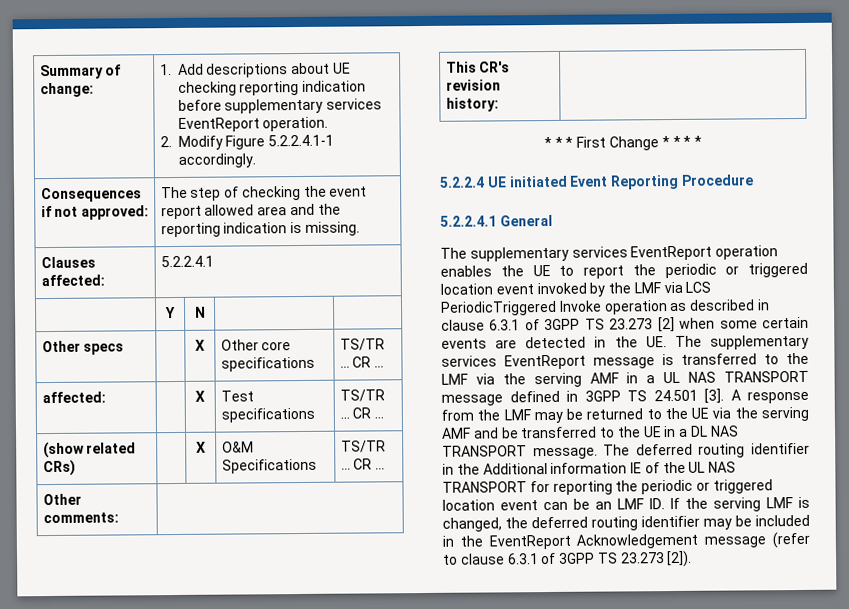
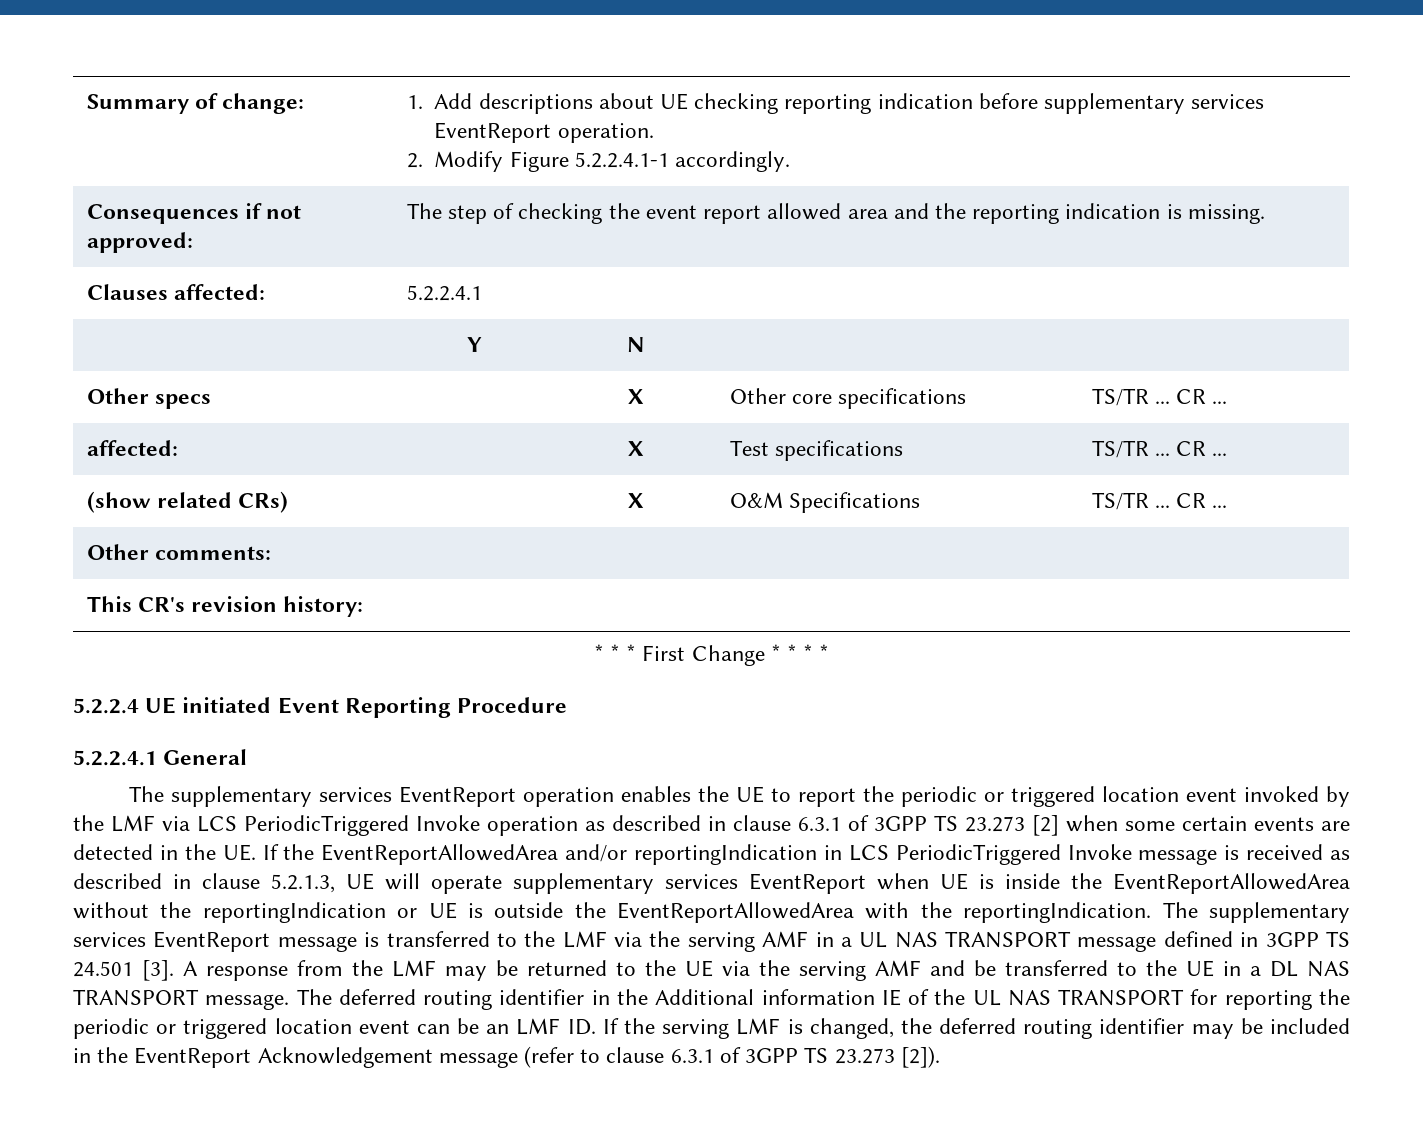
- The supplementary services EventReport operation enables the UE to report the periodic or triggered location event invoked by the LMF via LCS PeriodicTriggered Invoke operation as described in clause 6.3.1 of 3GPP TS 23.273 [2] when some certain events are detected in the UE. The supplementary services EventReport message is transferred to the LMF via the serving AMF in a UL NAS TRANSPORT message defined in 3GPP TS 24.501 [3].
+ The supplementary services EventReport operation enables the UE to report the periodic or triggered location event invoked by the LMF via LCS PeriodicTriggered Invoke operation as described in clause 6.3.1 of 3GPP TS 23.273 [2] when some certain events are detected in the UE. If the EventReportAllowedArea and/or reportingIndication in LCS PeriodicTriggered Invoke message is received as described in clause 5.2.1.3, UE will operate supplementary services EventReport when UE is inside the EventReportAllowedArea without the reportingIndication or UE is outside the EventReportAllowedArea with the reportingIndication. The supplementary services EventReport message is transferred to the LMF via the serving AMF in a UL NAS TRANSPORT message defined in 3GPP TS 24.501 [3].

